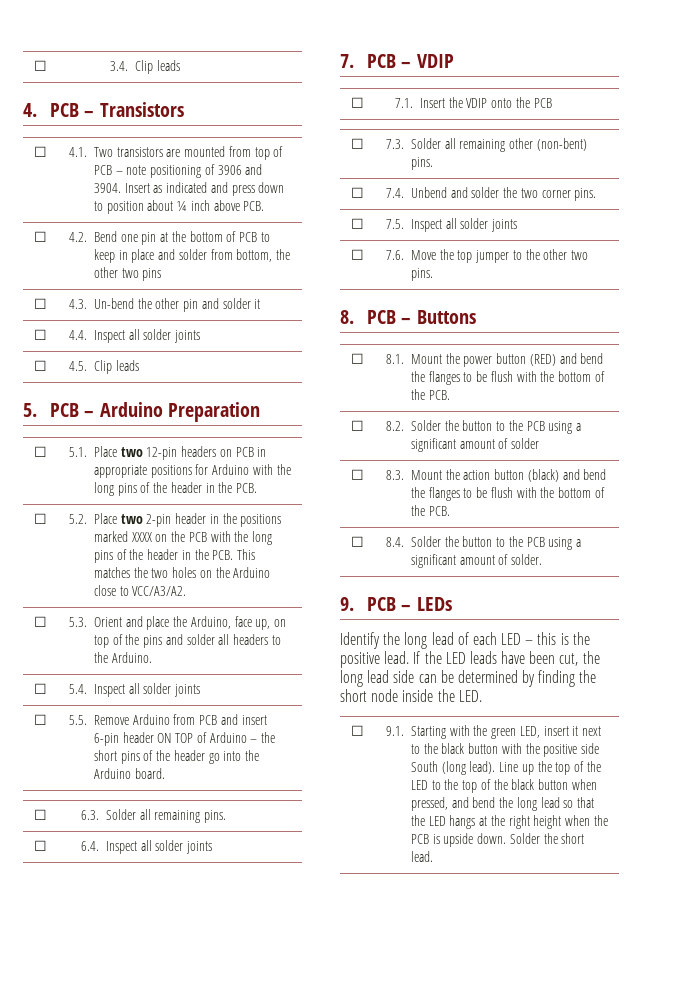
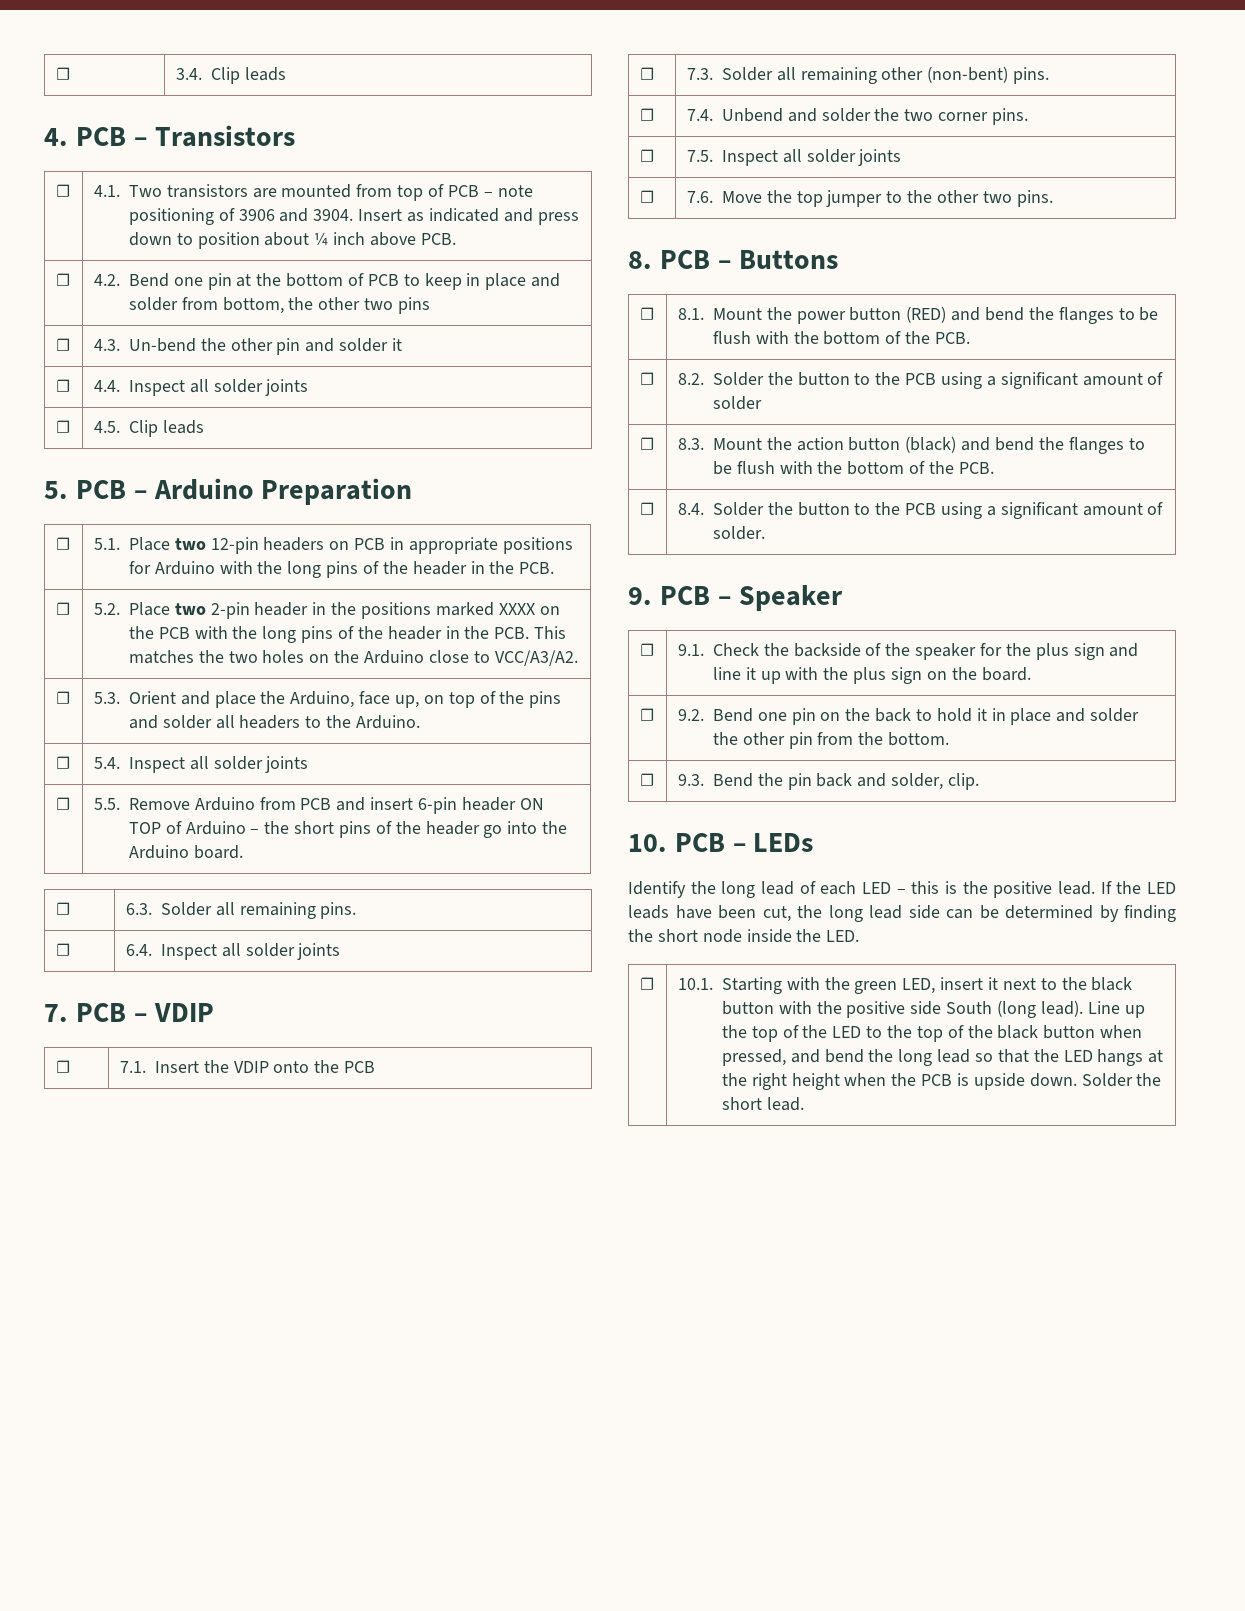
- 9. PCB – LEDs
+ 9. PCB – Speaker
+ ☐ | 9.1. Check the backside of the speaker for the plus sign and line it up with the plus sign on the board.
+ ☐ | 9.2. Bend one pin on the back to hold it in place and solder the other pin from the bottom.
+ ☐ | 9.3. Bend the pin back and solder, clip.
+ 10. PCB – LEDs
- 9.1. Starting with the green LED, insert it next to the black button with the positive side South (long lead).
+ 10.1. Starting with the green LED, insert it next to the black button with the positive side South (long lead).

